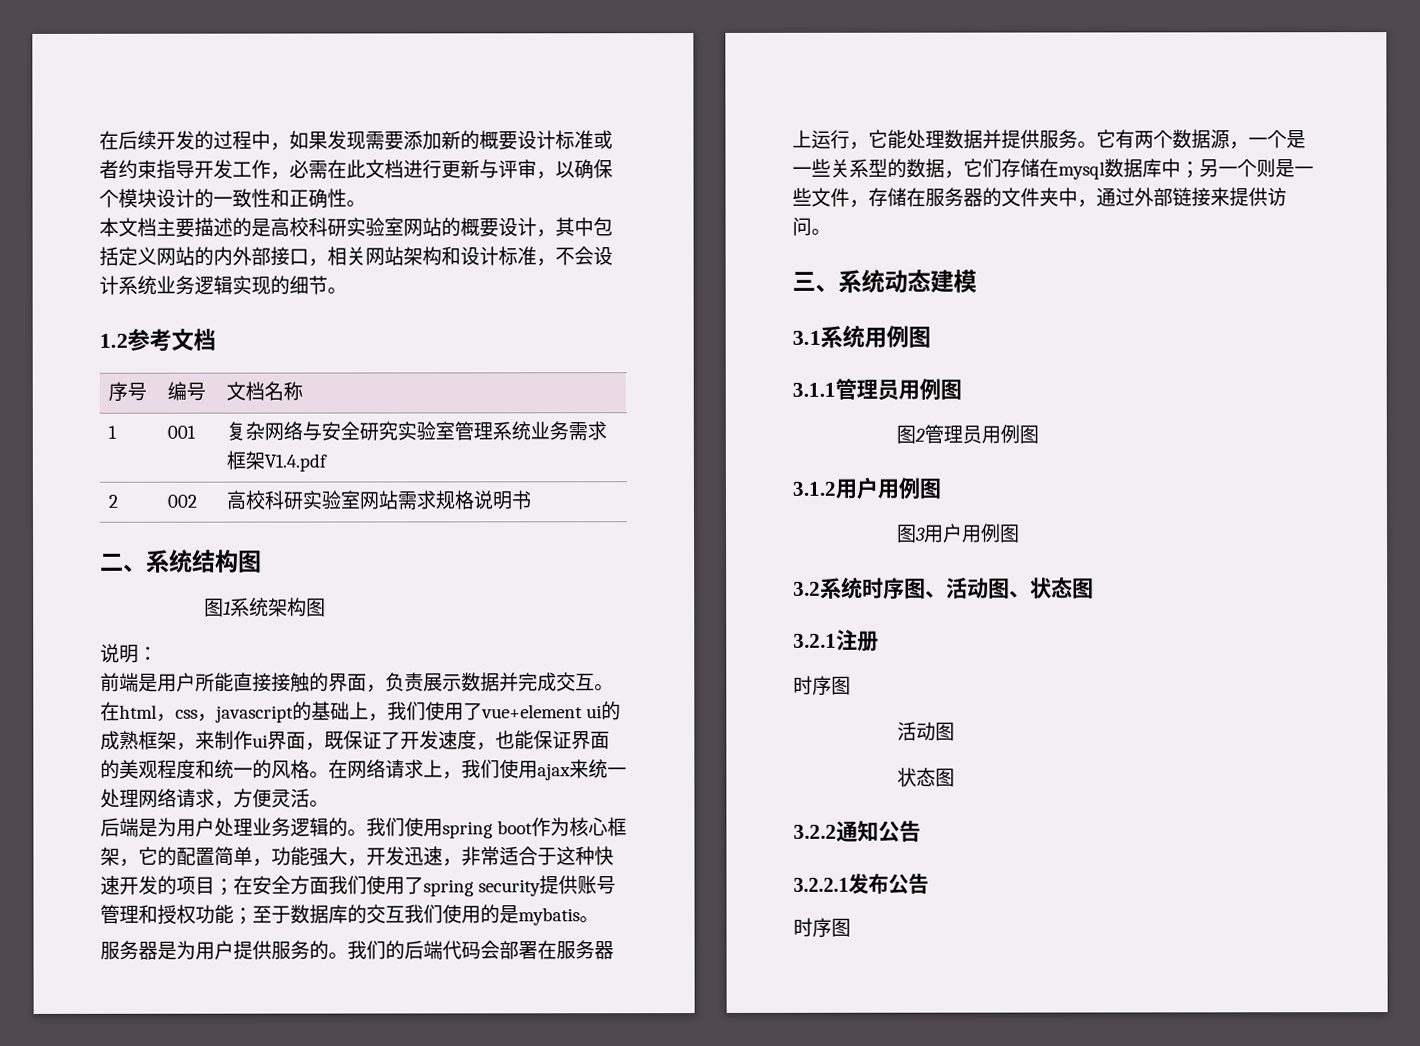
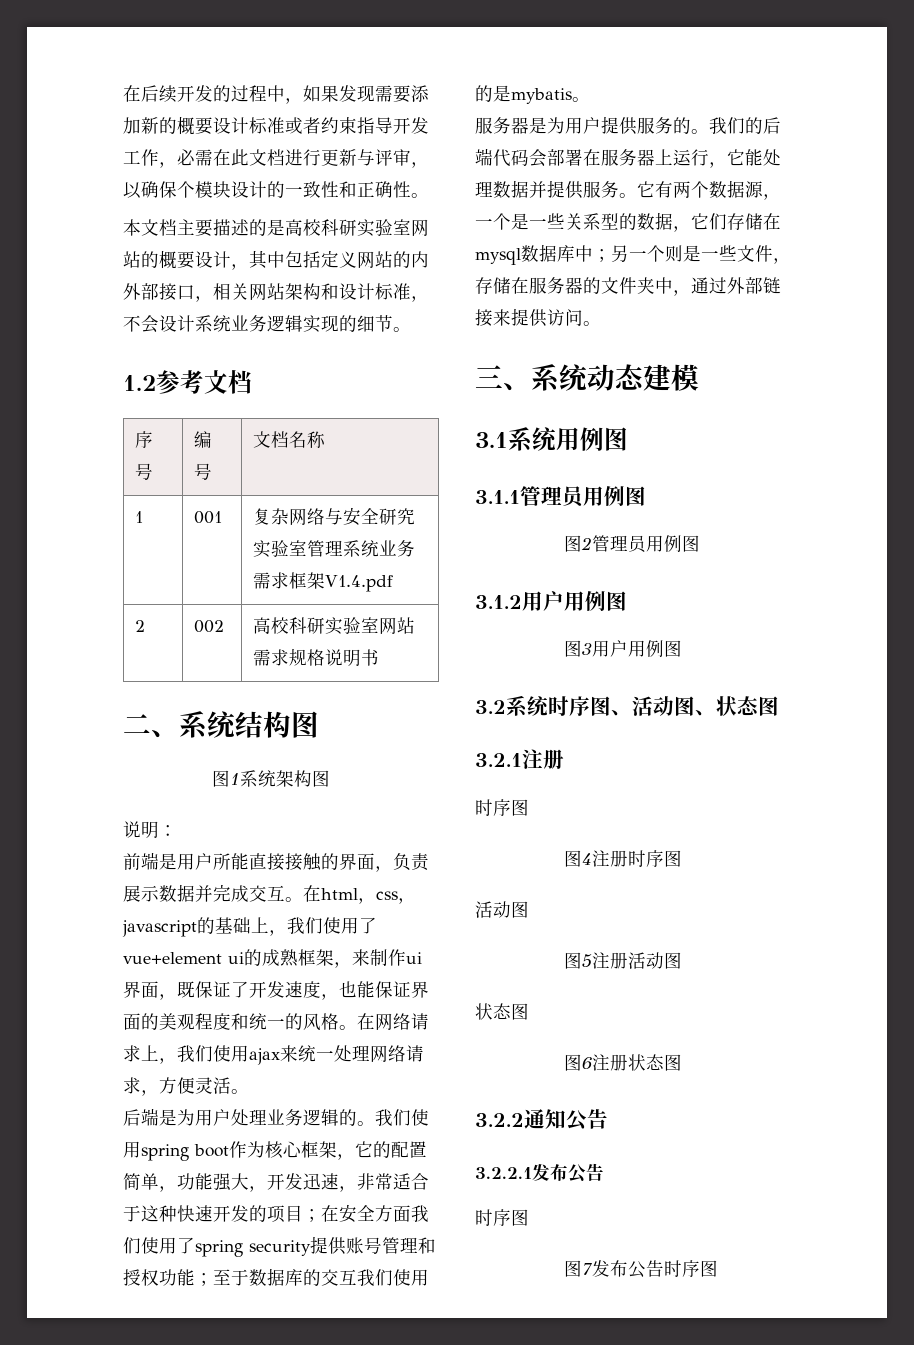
  3.2.1注册
  时序图
+ 图4注册时序图
  活动图
+ 图5注册活动图
  状态图
+ 图6注册状态图
+ 图7发布公告时序图

